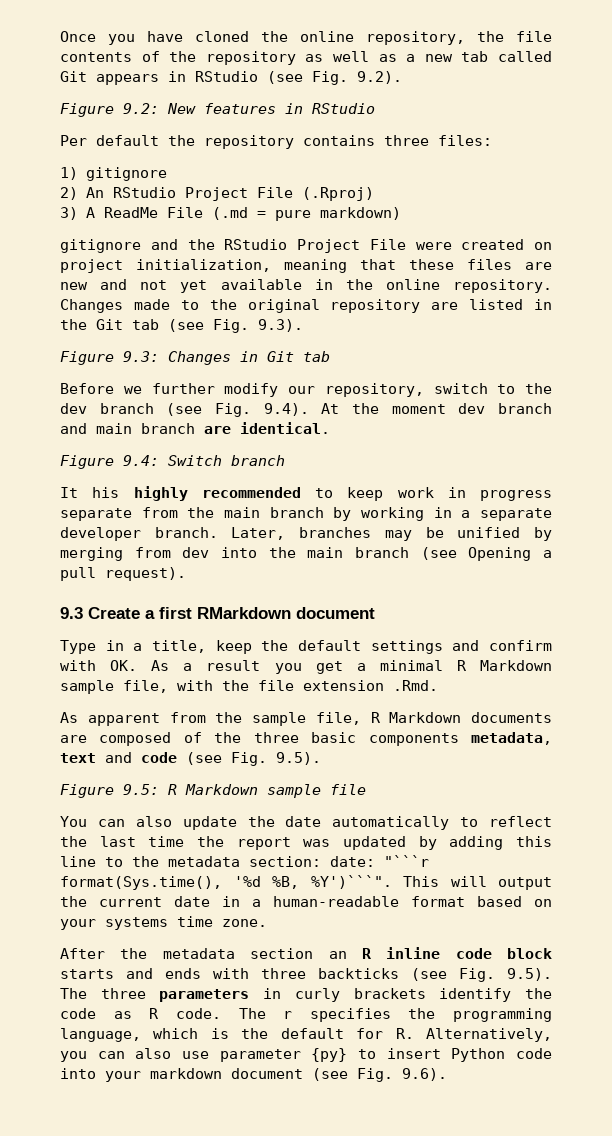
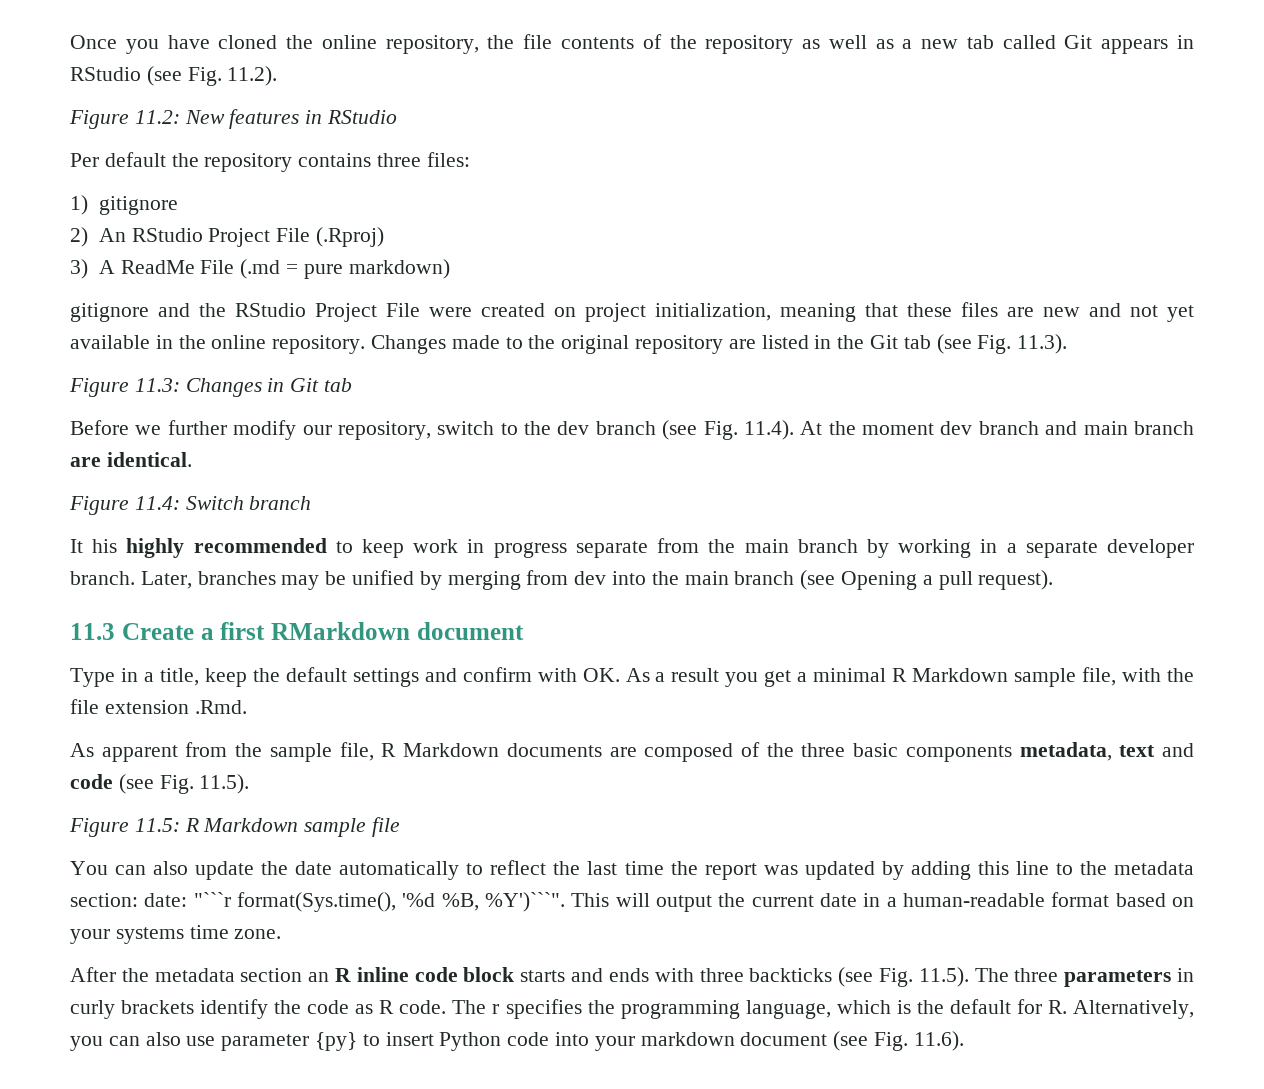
- Once you have cloned the online repository, the file contents of the repository as well as a new tab called Git appears in RStudio (see Fig. 9.2).
- Figure 9.2: New features in RStudio
+ Once you have cloned the online repository, the file contents of the repository as well as a new tab called Git appears in RStudio (see Fig. 11.2).
+ Figure 11.2: New features in RStudio
- Changes made to the original repository are listed in the Git tab (see Fig. 9.3).
- Figure 9.3: Changes in Git tab
+ Changes made to the original repository are listed in the Git tab (see Fig. 11.3).
+ Figure 11.3: Changes in Git tab
- Before we further modify our repository, switch to the dev branch (see Fig. 9.4). At the moment dev branch and main branch are identical.
+ Before we further modify our repository, switch to the dev branch (see Fig. 11.4). At the moment dev branch and main branch are identical.
- Figure 9.4: Switch branch
+ Figure 11.4: Switch branch
- 9.3 Create a first RMarkdown document
+ 11.3 Create a first RMarkdown document
- As apparent from the sample file, R Markdown documents are composed of the three basic components metadata, text and code (see Fig. 9.5).
- Figure 9.5: R Markdown sample file
+ As apparent from the sample file, R Markdown documents are composed of the three basic components metadata, text and code (see Fig. 11.5).
+ Figure 11.5: R Markdown sample file
- After the metadata section an R inline code block starts and ends with three backticks (see Fig. 9.5). The three parameters in curly brackets identify the code as R code.
+ After the metadata section an R inline code block starts and ends with three backticks (see Fig. 11.5). The three parameters in curly brackets identify the code as R code.
- The r specifies the programming language, which is the default for R. Alternatively, you can also use parameter {py} to insert Python code into your markdown document (see Fig. 9.6).
+ The r specifies the programming language, which is the default for R. Alternatively, you can also use parameter {py} to insert Python code into your markdown document (see Fig. 11.6).

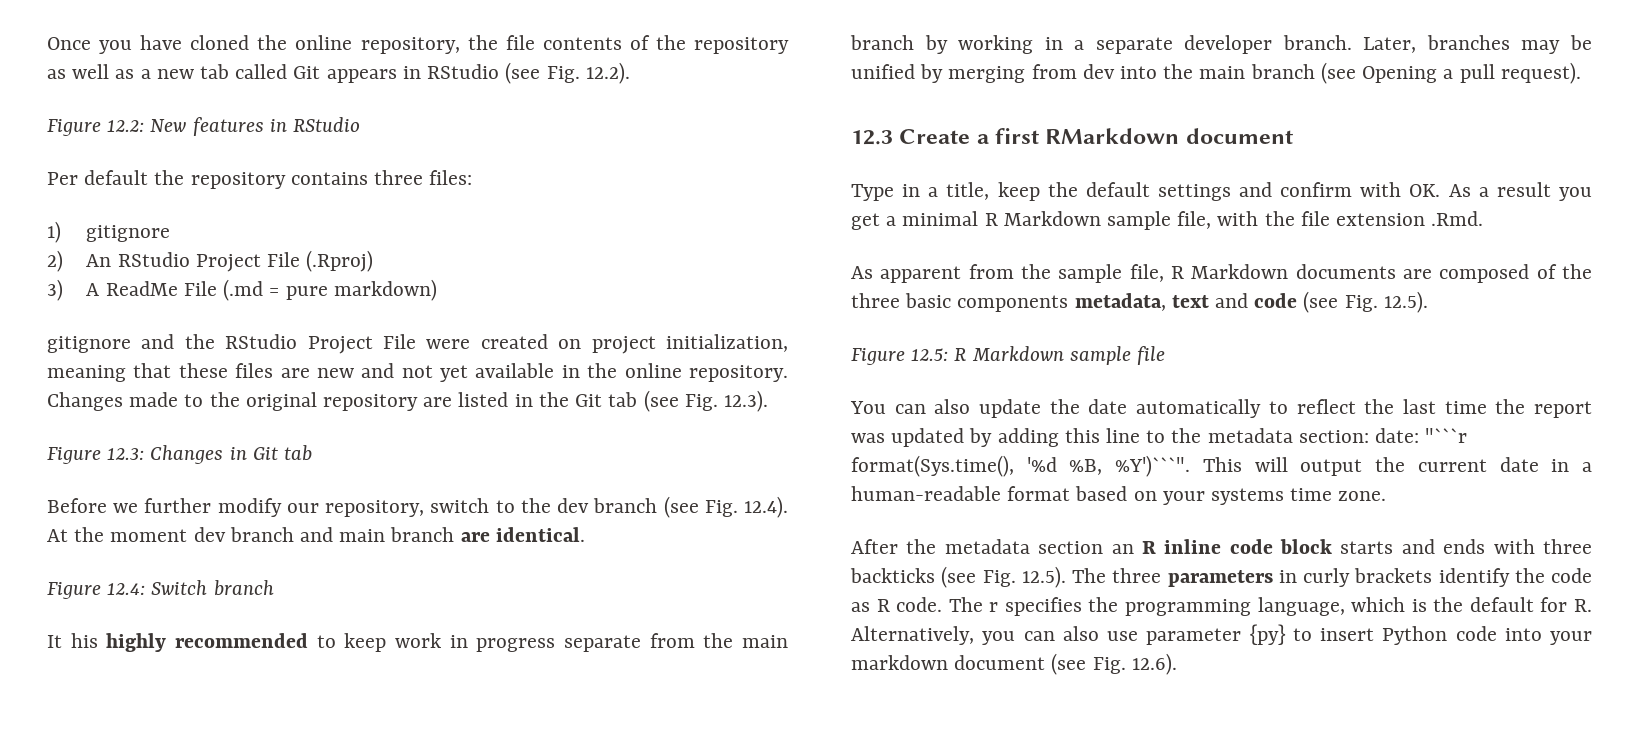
- Once you have cloned the online repository, the file contents of the repository as well as a new tab called Git appears in RStudio (see Fig. 11.2).
- Figure 11.2: New features in RStudio
+ Once you have cloned the online repository, the file contents of the repository as well as a new tab called Git appears in RStudio (see Fig. 12.2).
+ Figure 12.2: New features in RStudio
- Changes made to the original repository are listed in the Git tab (see Fig. 11.3).
- Figure 11.3: Changes in Git tab
+ Changes made to the original repository are listed in the Git tab (see Fig. 12.3).
+ Figure 12.3: Changes in Git tab
- Before we further modify our repository, switch to the dev branch (see Fig. 11.4). At the moment dev branch and main branch are identical.
+ Before we further modify our repository, switch to the dev branch (see Fig. 12.4). At the moment dev branch and main branch are identical.
- Figure 11.4: Switch branch
+ Figure 12.4: Switch branch
- 11.3 Create a first RMarkdown document
+ 12.3 Create a first RMarkdown document
- As apparent from the sample file, R Markdown documents are composed of the three basic components metadata, text and code (see Fig. 11.5).
- Figure 11.5: R Markdown sample file
+ As apparent from the sample file, R Markdown documents are composed of the three basic components metadata, text and code (see Fig. 12.5).
+ Figure 12.5: R Markdown sample file
- After the metadata section an R inline code block starts and ends with three backticks (see Fig. 11.5). The three parameters in curly brackets identify the code as R code.
+ After the metadata section an R inline code block starts and ends with three backticks (see Fig. 12.5). The three parameters in curly brackets identify the code as R code.
- The r specifies the programming language, which is the default for R. Alternatively, you can also use parameter {py} to insert Python code into your markdown document (see Fig. 11.6).
+ The r specifies the programming language, which is the default for R. Alternatively, you can also use parameter {py} to insert Python code into your markdown document (see Fig. 12.6).

